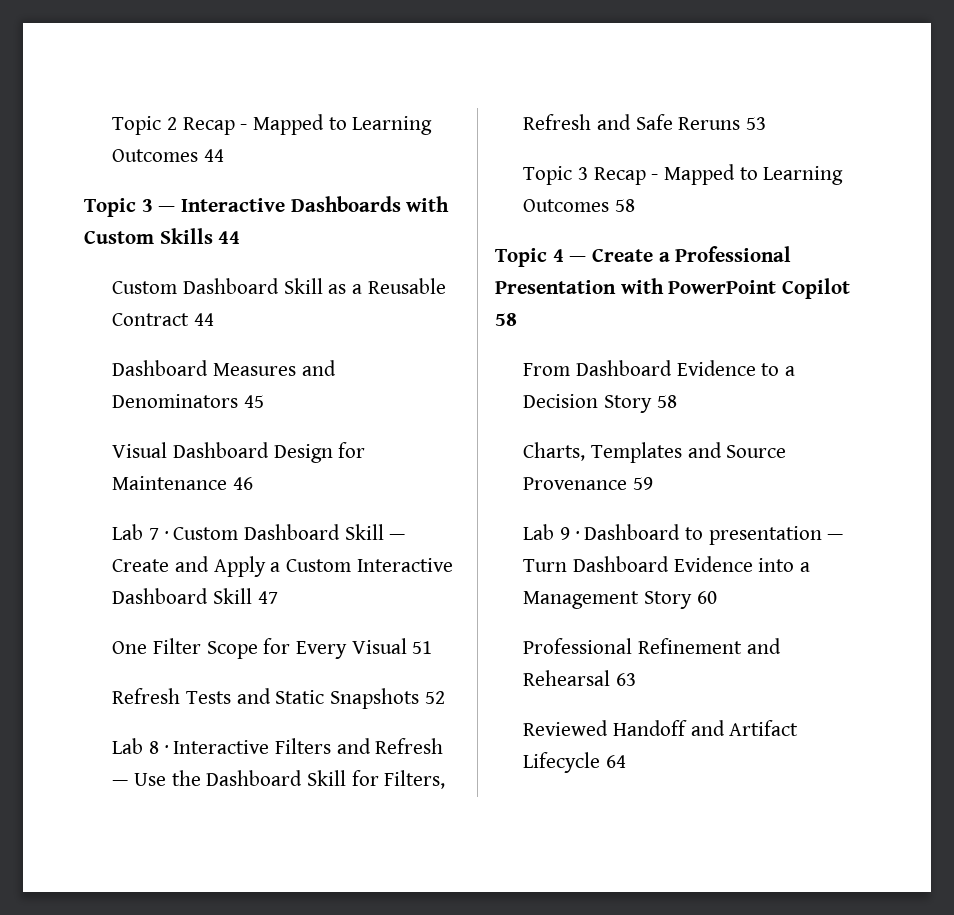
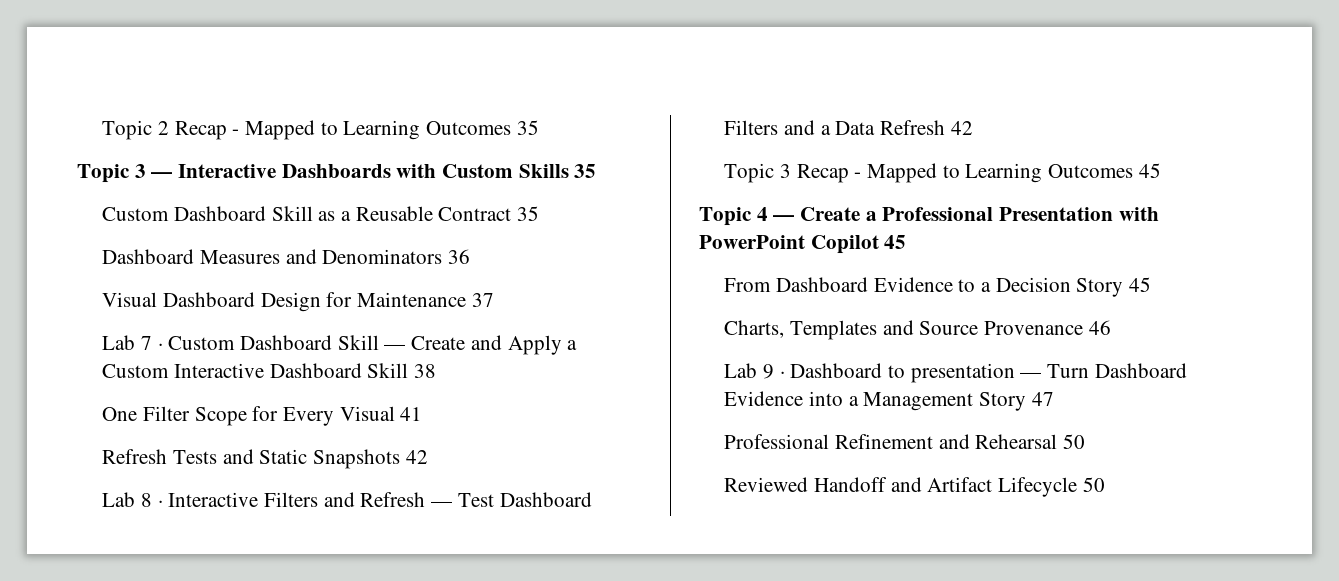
- Topic 2 Recap - Mapped to Learning Outcomes 44
+ Topic 2 Recap - Mapped to Learning Outcomes 35
- Topic 3 — Interactive Dashboards with Custom Skills 44
+ Topic 3 — Interactive Dashboards with Custom Skills 35
- Custom Dashboard Skill as a Reusable Contract 44
+ Custom Dashboard Skill as a Reusable Contract 35
- Dashboard Measures and Denominators 45
+ Dashboard Measures and Denominators 36
- Visual Dashboard Design for Maintenance 46
+ Visual Dashboard Design for Maintenance 37
- Lab 7 · Custom Dashboard Skill — Create and Apply a Custom Interactive Dashboard Skill 47
+ Lab 7 · Custom Dashboard Skill — Create and Apply a Custom Interactive Dashboard Skill 38
- One Filter Scope for Every Visual 51
+ One Filter Scope for Every Visual 41
- Refresh Tests and Static Snapshots 52
+ Refresh Tests and Static Snapshots 42
- Lab 8 · Interactive Filters and Refresh — Use the Dashboard Skill for Filters, Refresh and Safe Reruns 53
+ Lab 8 · Interactive Filters and Refresh — Test Dashboard Filters and a Data Refresh 42
- Topic 3 Recap - Mapped to Learning Outcomes 58
+ Topic 3 Recap - Mapped to Learning Outcomes 45
- Topic 4 — Create a Professional Presentation with PowerPoint Copilot 58
+ Topic 4 — Create a Professional Presentation with PowerPoint Copilot 45
- From Dashboard Evidence to a Decision Story 58
+ From Dashboard Evidence to a Decision Story 45
- Charts, Templates and Source Provenance 59
+ Charts, Templates and Source Provenance 46
- Lab 9 · Dashboard to presentation — Turn Dashboard Evidence into a Management Story 60
+ Lab 9 · Dashboard to presentation — Turn Dashboard Evidence into a Management Story 47
- Professional Refinement and Rehearsal 63
+ Professional Refinement and Rehearsal 50
- Reviewed Handoff and Artifact Lifecycle 64
+ Reviewed Handoff and Artifact Lifecycle 50

